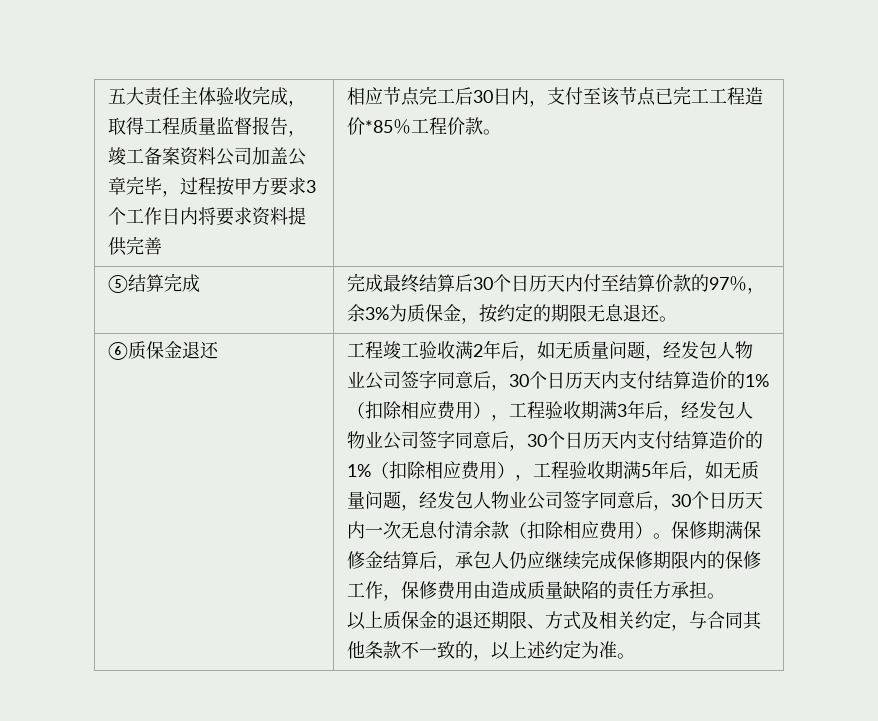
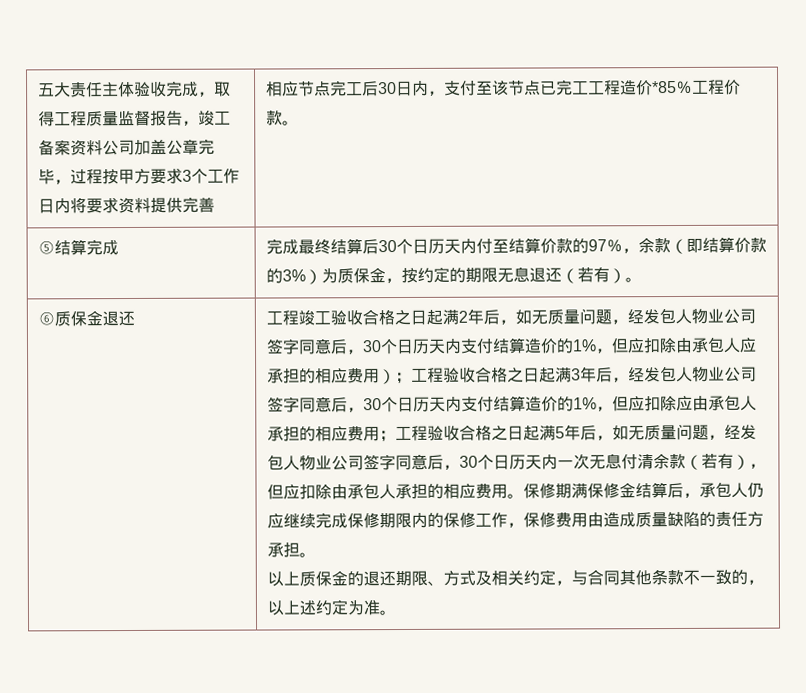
- ⑤结算完成 | 完成最终结算后30个日历天内付至结算价款的97％，余3%为质保金，按约定的期限无息退还。
+ ⑤结算完成 | 完成最终结算后30个日历天内付至结算价款的97％，余款（即结算价款的3%）为质保金，按约定的期限无息退还（若有）。
- 工程竣工验收满2年后，如无质量问题，经发包人物业公司签字同意后，30个日历天内支付结算造价的1%（扣除相应费用），工程验收期满3年后，经发包人物业公司签字同意后，30个日历天内支付结算造价的1%（扣除相应费用），工程验收期满5年后，如无质量问题，经发包人物业公司签字同意后，30个日历天内一次无息付清余款（扣除相应费用）。
+ 工程竣工验收合格之日起满2年后，如无质量问题，经发包人物业公司签字同意后，30个日历天内支付结算造价的1%，但应扣除由承包人应承担的相应费用）；工程验收合格之日起满3年后，经发包人物业公司签字同意后，30个日历天内支付结算造价的1%，但应扣除应由承包人承担的相应费用；工程验收合格之日起满5年后，如无质量问题，经发包人物业公司签字同意后，30个日历天内一次无息付清余款（若有），但应扣除由承包人承担的相应费用。

